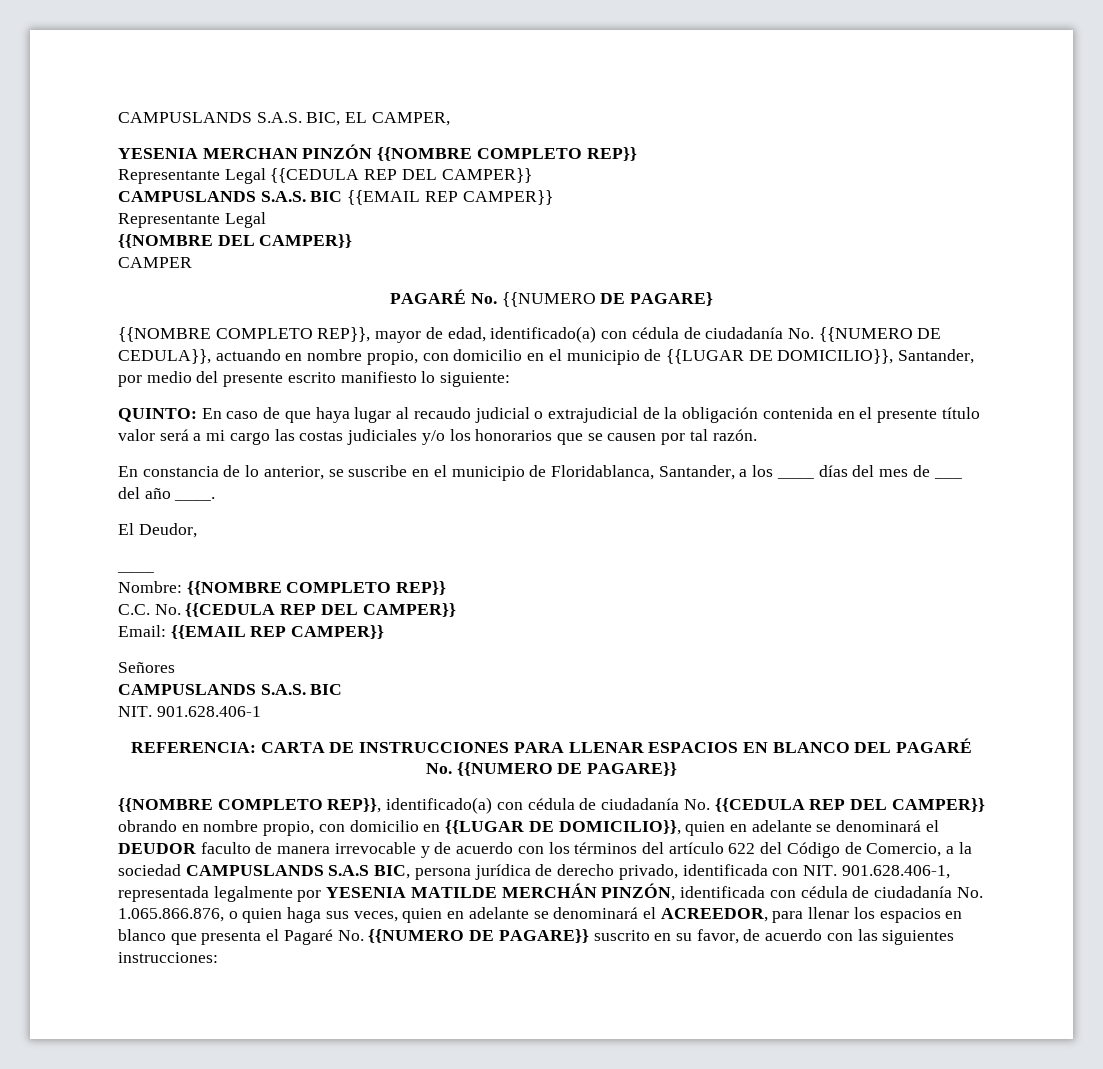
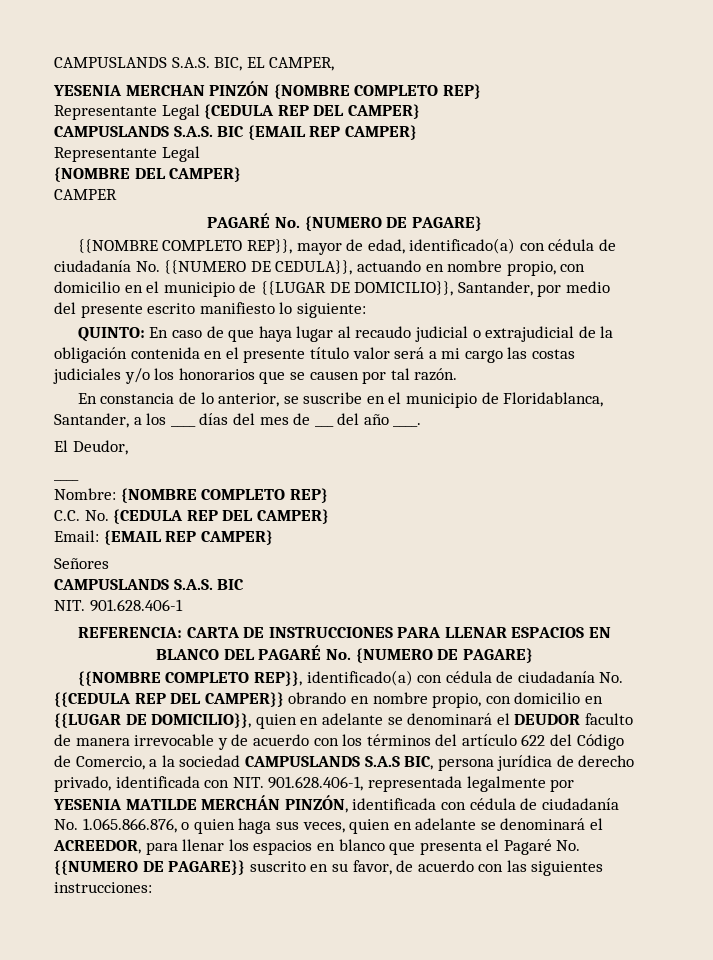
- YESENIA MERCHAN PINZÓN {{NOMBRE COMPLETO REP}}
- Representante Legal {{CEDULA REP DEL CAMPER}}
- CAMPUSLANDS S.A.S. BIC {{EMAIL REP CAMPER}}
+ YESENIA MERCHAN PINZÓN {NOMBRE COMPLETO REP}
+ Representante Legal {CEDULA REP DEL CAMPER}
+ CAMPUSLANDS S.A.S. BIC {EMAIL REP CAMPER}
- {{NOMBRE DEL CAMPER}}
+ {NOMBRE DEL CAMPER}
  CAMPER
- PAGARÉ No. {{NUMERO DE PAGARE}
+ PAGARÉ No. {NUMERO DE PAGARE}
- Nombre: {{NOMBRE COMPLETO REP}}
+ Nombre: {NOMBRE COMPLETO REP}
- C.C. No. {{CEDULA REP DEL CAMPER}}
+ C.C. No. {CEDULA REP DEL CAMPER}
- Email: {{EMAIL REP CAMPER}}
+ Email: {EMAIL REP CAMPER}
- REFERENCIA: CARTA DE INSTRUCCIONES PARA LLENAR ESPACIOS EN BLANCO DEL PAGARÉ No. {{NUMERO DE PAGARE}}
+ REFERENCIA: CARTA DE INSTRUCCIONES PARA LLENAR ESPACIOS EN BLANCO DEL PAGARÉ No. {NUMERO DE PAGARE}

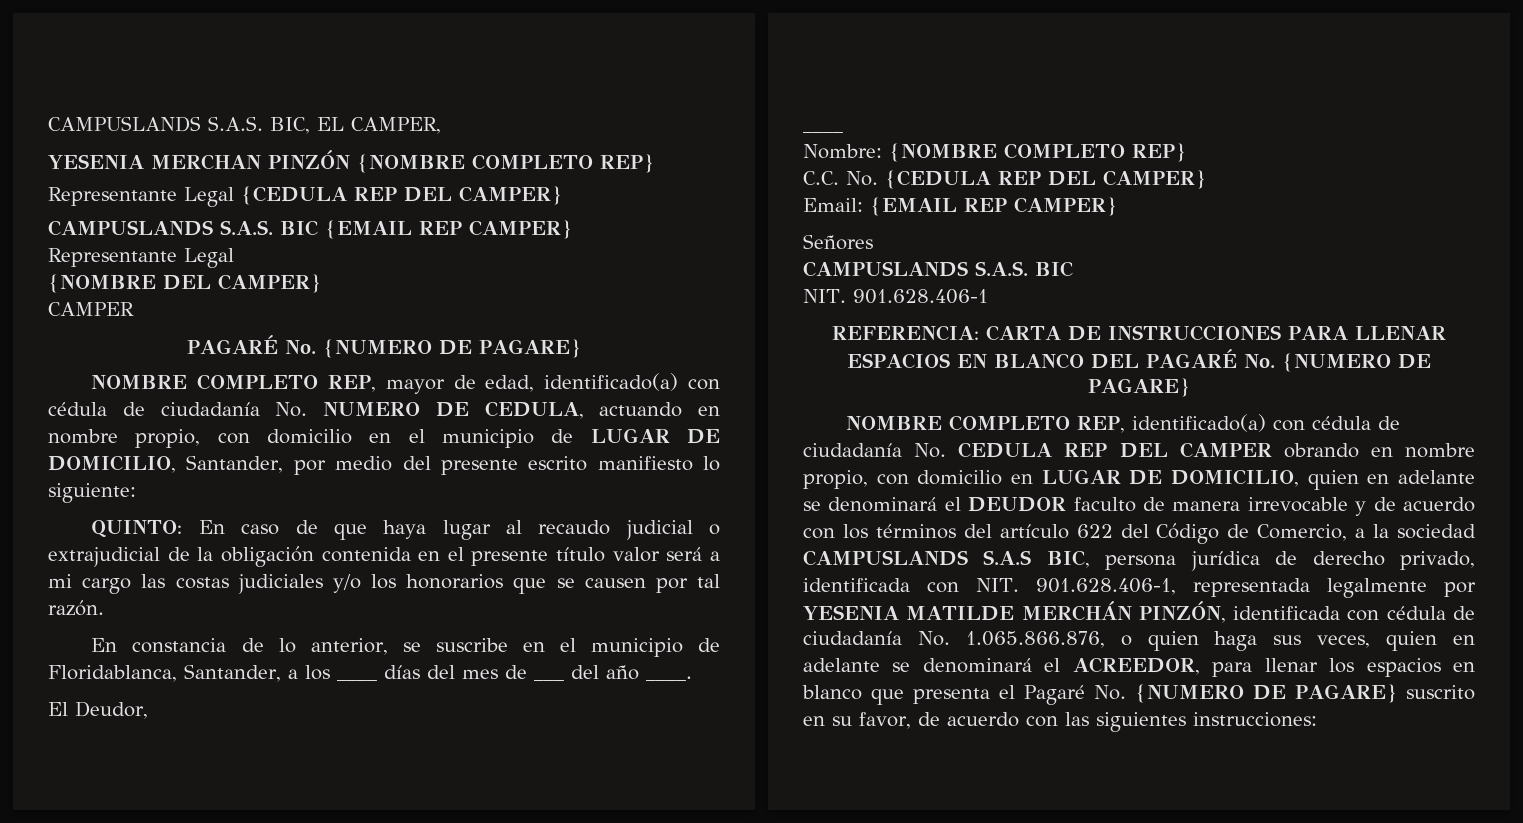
- {{NOMBRE COMPLETO REP}}, mayor de edad, identificado(a) con cédula de ciudadanía No. {{NUMERO DE CEDULA}}, actuando en nombre propio, con domicilio en el municipio de {{LUGAR DE DOMICILIO}}, Santander, por medio del presente escrito manifiesto lo siguiente:
+ NOMBRE COMPLETO REP, mayor de edad, identificado(a) con cédula de ciudadanía No. NUMERO DE CEDULA, actuando en nombre propio, con domicilio en el municipio de LUGAR DE DOMICILIO, Santander, por medio del presente escrito manifiesto lo siguiente:
- {{NOMBRE COMPLETO REP}}, identificado(a) con cédula de ciudadanía No. {{CEDULA REP DEL CAMPER}} obrando en nombre propio, con domicilio en {{LUGAR DE DOMICILIO}}, quien en adelante se denominará el DEUDOR faculto de manera irrevocable y de acuerdo con los términos del artículo 622 del Código de Comercio, a la sociedad CAMPUSLANDS S.A.S BIC, persona jurídica de derecho privado, identificada con NIT. 901.628.406-1, representada legalmente por YESENIA MATILDE MERCHÁN PINZÓN, identificada con cédula de ciudadanía No. 1.065.866.876, o quien haga sus veces, quien en adelante se denominará el ACREEDOR, para llenar los espacios en blanco que presenta el Pagaré No. {{NUMERO DE PAGARE}} suscrito en su favor, de acuerdo con las siguientes instrucciones:
+ NOMBRE COMPLETO REP, identificado(a) con cédula de ciudadanía No. CEDULA REP DEL CAMPER obrando en nombre propio, con domicilio en LUGAR DE DOMICILIO, quien en adelante se denominará el DEUDOR faculto de manera irrevocable y de acuerdo con los términos del artículo 622 del Código de Comercio, a la sociedad CAMPUSLANDS S.A.S BIC, persona jurídica de derecho privado, identificada con NIT. 901.628.406-1, representada legalmente por YESENIA MATILDE MERCHÁN PINZÓN, identificada con cédula de ciudadanía No. 1.065.866.876, o quien haga sus veces, quien en adelante se denominará el ACREEDOR, para llenar los espacios en blanco que presenta el Pagaré No. {NUMERO DE PAGARE} suscrito en su favor, de acuerdo con las siguientes instrucciones:

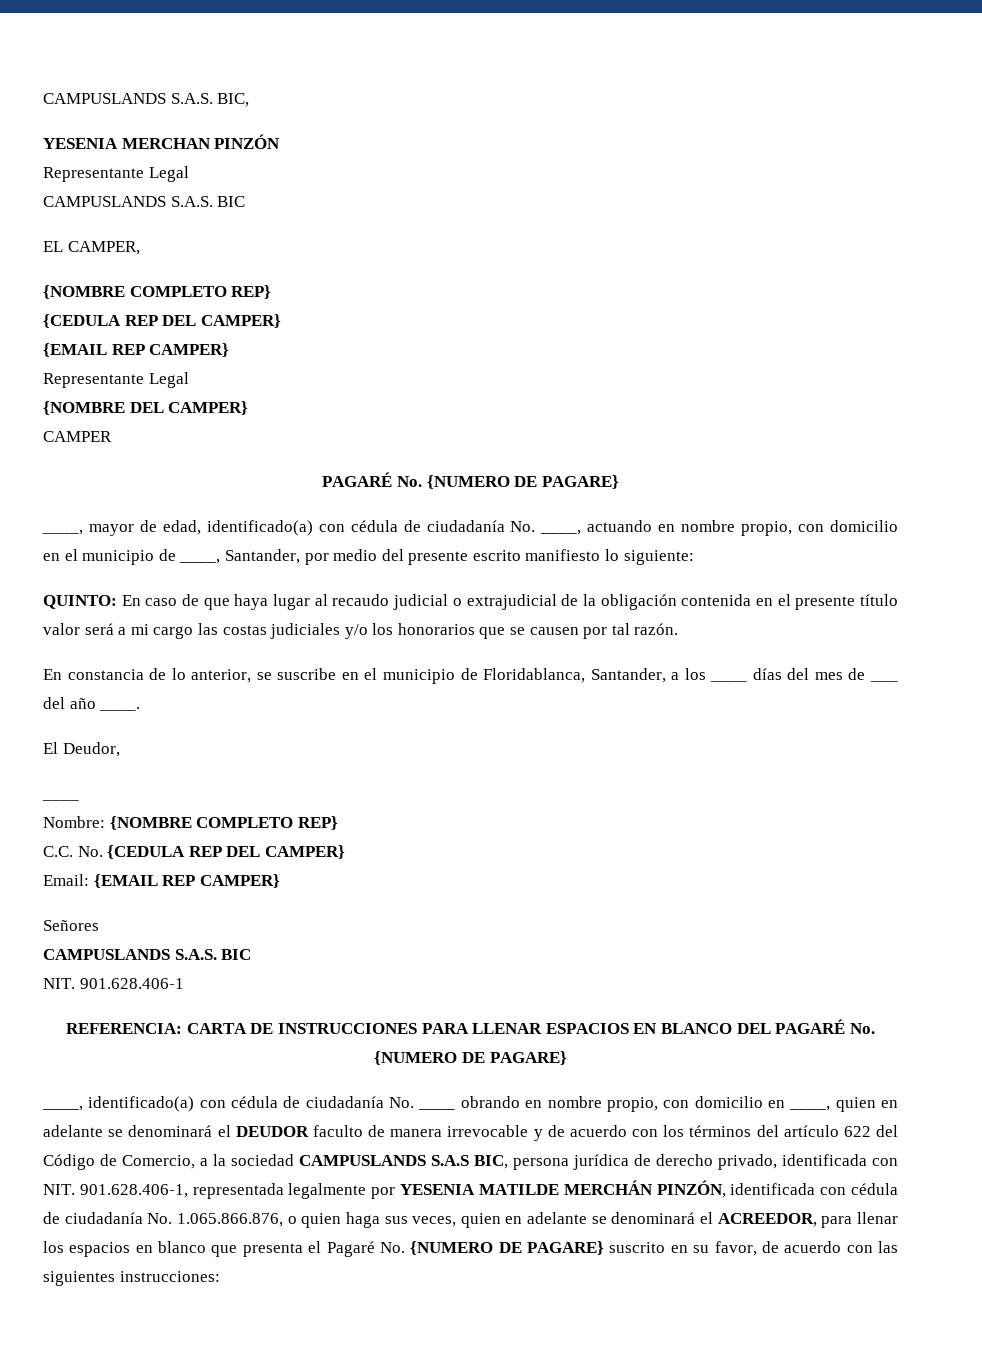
- CAMPUSLANDS S.A.S. BIC, EL CAMPER,
+ CAMPUSLANDS S.A.S. BIC,
- YESENIA MERCHAN PINZÓN {NOMBRE COMPLETO REP}
- Representante Legal {CEDULA REP DEL CAMPER}
- CAMPUSLANDS S.A.S. BIC {EMAIL REP CAMPER}
+ YESENIA MERCHAN PINZÓN
+ Representante Legal
+ CAMPUSLANDS S.A.S. BIC
+ EL CAMPER,
+ {NOMBRE COMPLETO REP}
+ {CEDULA REP DEL CAMPER}
+ {EMAIL REP CAMPER}
- NOMBRE COMPLETO REP, mayor de edad, identificado(a) con cédula de ciudadanía No. NUMERO DE CEDULA, actuando en nombre propio, con domicilio en el municipio de LUGAR DE DOMICILIO, Santander, por medio del presente escrito manifiesto lo siguiente:
+ ____, mayor de edad, identificado(a) con cédula de ciudadanía No. ____, actuando en nombre propio, con domicilio en el municipio de ____, Santander, por medio del presente escrito manifiesto lo siguiente:
- NOMBRE COMPLETO REP, identificado(a) con cédula de ciudadanía No. CEDULA REP DEL CAMPER obrando en nombre propio, con domicilio en LUGAR DE DOMICILIO, quien en adelante se denominará el DEUDOR faculto de manera irrevocable y de acuerdo con los términos del artículo 622 del Código de Comercio, a la sociedad CAMPUSLANDS S.A.S BIC, persona jurídica de derecho privado, identificada con NIT. 901.628.406-1, representada legalmente por YESENIA MATILDE MERCHÁN PINZÓN, identificada con cédula de ciudadanía No. 1.065.866.876, o quien haga sus veces, quien en adelante se denominará el ACREEDOR, para llenar los espacios en blanco que presenta el Pagaré No. {NUMERO DE PAGARE} suscrito en su favor, de acuerdo con las siguientes instrucciones:
+ ____, identificado(a) con cédula de ciudadanía No. ____ obrando en nombre propio, con domicilio en ____, quien en adelante se denominará el DEUDOR faculto de manera irrevocable y de acuerdo con los términos del artículo 622 del Código de Comercio, a la sociedad CAMPUSLANDS S.A.S BIC, persona jurídica de derecho privado, identificada con NIT. 901.628.406-1, representada legalmente por YESENIA MATILDE MERCHÁN PINZÓN, identificada con cédula de ciudadanía No. 1.065.866.876, o quien haga sus veces, quien en adelante se denominará el ACREEDOR, para llenar los espacios en blanco que presenta el Pagaré No. {NUMERO DE PAGARE} suscrito en su favor, de acuerdo con las siguientes instrucciones:

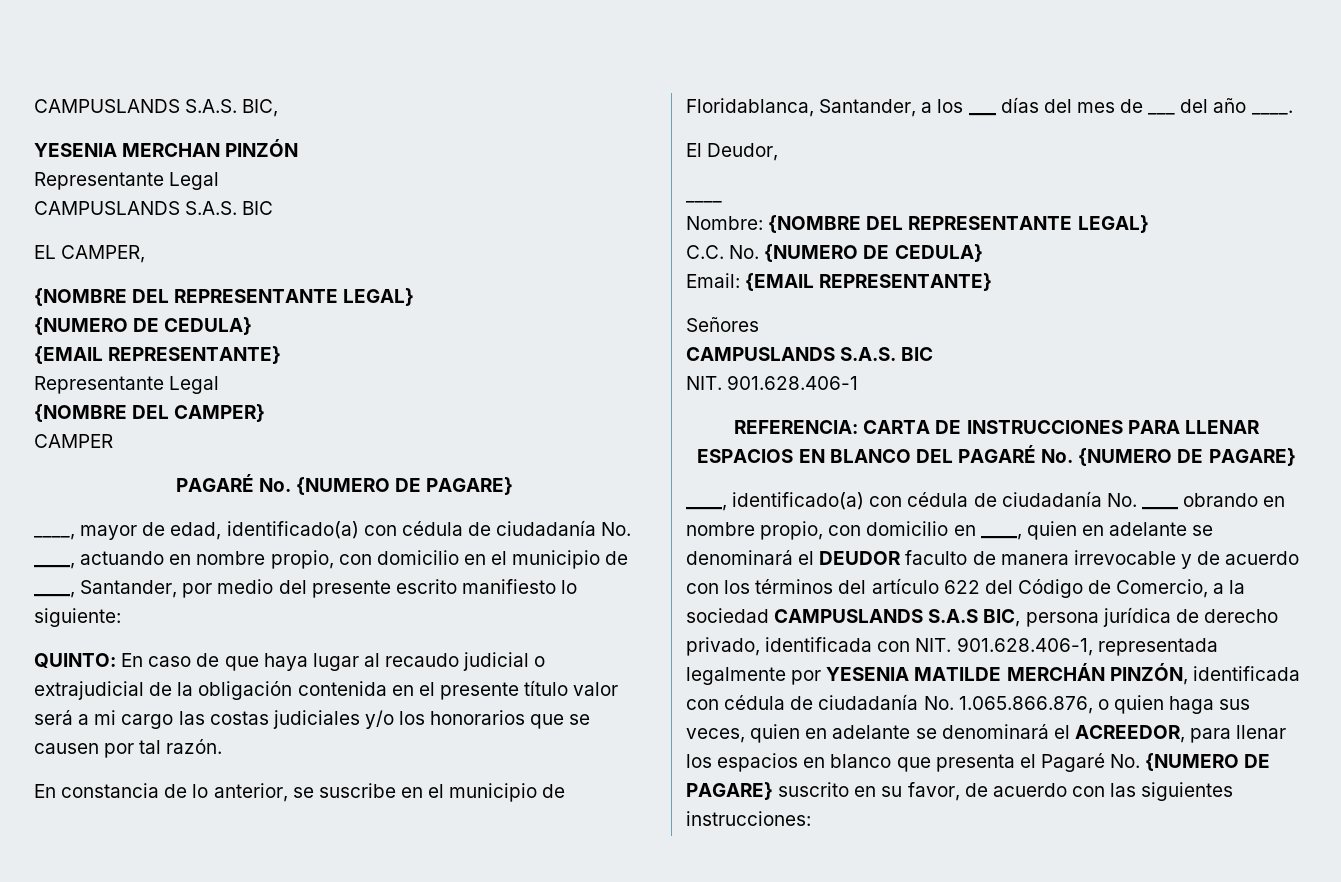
  EL CAMPER,
- {NOMBRE COMPLETO REP}
- {CEDULA REP DEL CAMPER}
- {EMAIL REP CAMPER}
+ {NOMBRE DEL REPRESENTANTE LEGAL}
+ {NUMERO DE CEDULA}
+ {EMAIL REPRESENTANTE}
- En constancia de lo anterior, se suscribe en el municipio de Floridablanca, Santander, a los ____ días del mes de ___ del año ____.
+ En constancia de lo anterior, se suscribe en el municipio de Floridablanca, Santander, a los ___ días del mes de ___ del año ____.
- Nombre: {NOMBRE COMPLETO REP}
+ Nombre: {NOMBRE DEL REPRESENTANTE LEGAL}
- C.C. No. {CEDULA REP DEL CAMPER}
+ C.C. No. {NUMERO DE CEDULA}
- Email: {EMAIL REP CAMPER}
+ Email: {EMAIL REPRESENTANTE}

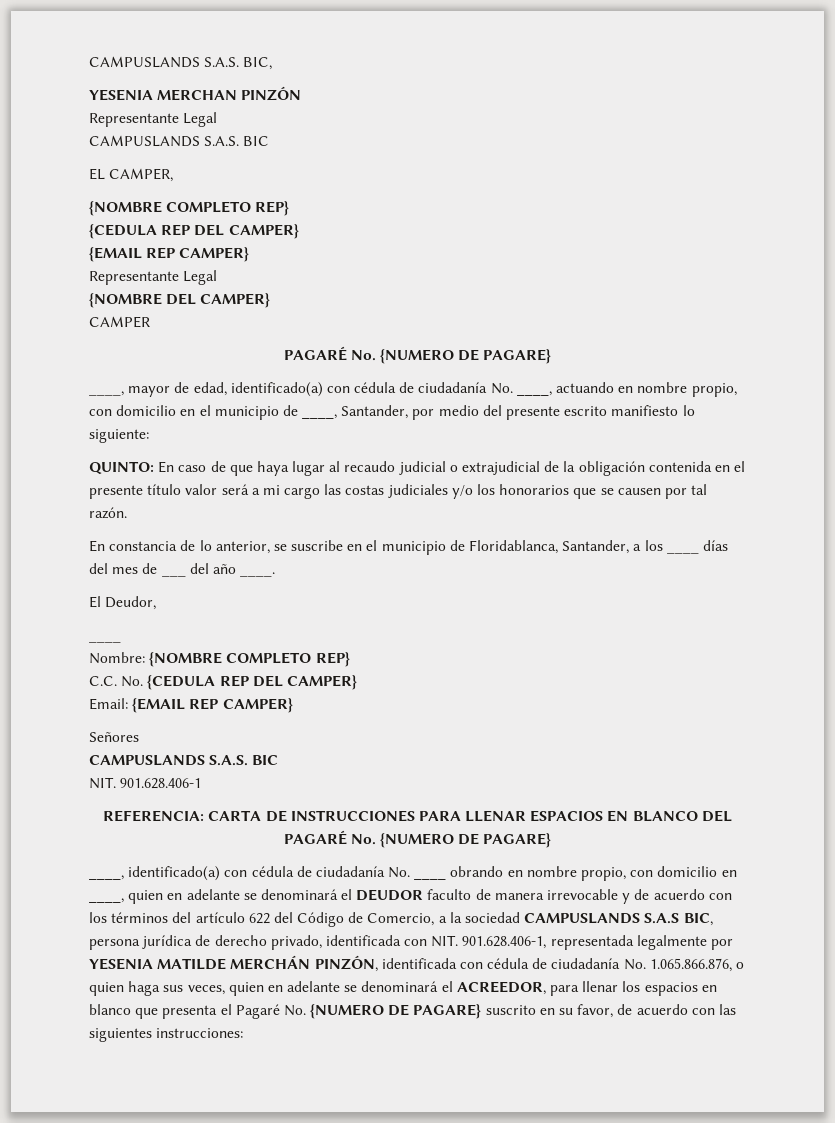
  EL CAMPER,
- {NOMBRE DEL REPRESENTANTE LEGAL}
- {NUMERO DE CEDULA}
- {EMAIL REPRESENTANTE}
+ {NOMBRE COMPLETO REP}
+ {CEDULA REP DEL CAMPER}
+ {EMAIL REP CAMPER}
- En constancia de lo anterior, se suscribe en el municipio de Floridablanca, Santander, a los ___ días del mes de ___ del año ____.
+ En constancia de lo anterior, se suscribe en el municipio de Floridablanca, Santander, a los ____ días del mes de ___ del año ____.
- Nombre: {NOMBRE DEL REPRESENTANTE LEGAL}
+ Nombre: {NOMBRE COMPLETO REP}
- C.C. No. {NUMERO DE CEDULA}
+ C.C. No. {CEDULA REP DEL CAMPER}
- Email: {EMAIL REPRESENTANTE}
+ Email: {EMAIL REP CAMPER}

